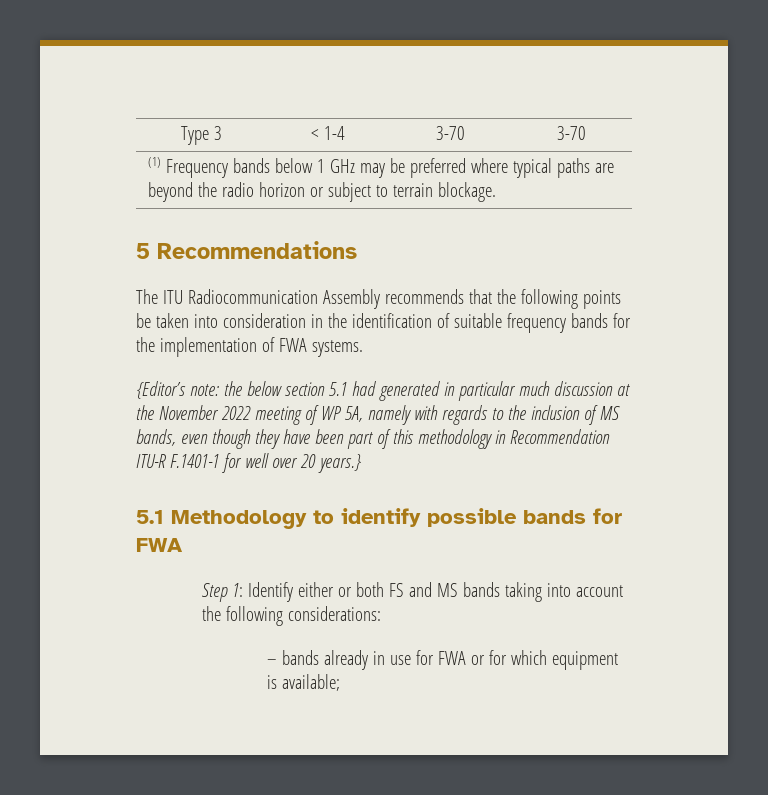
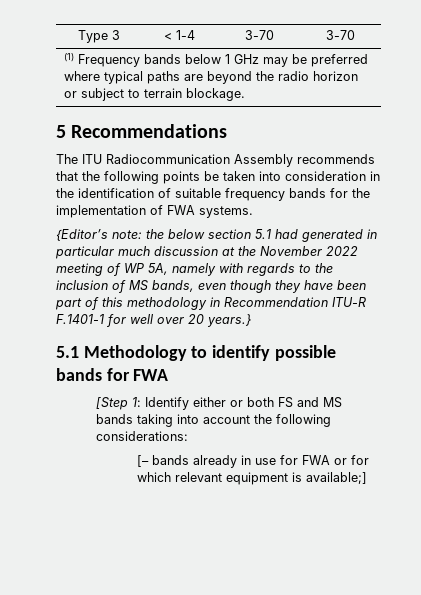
- Step 1: Identify either or both FS and MS bands taking into account the following considerations:
+ [Step 1: Identify either or both FS and MS bands taking into account the following considerations:
- – bands already in use for FWA or for which equipment is available;
+ [– bands already in use for FWA or for which relevant equipment is available;]

